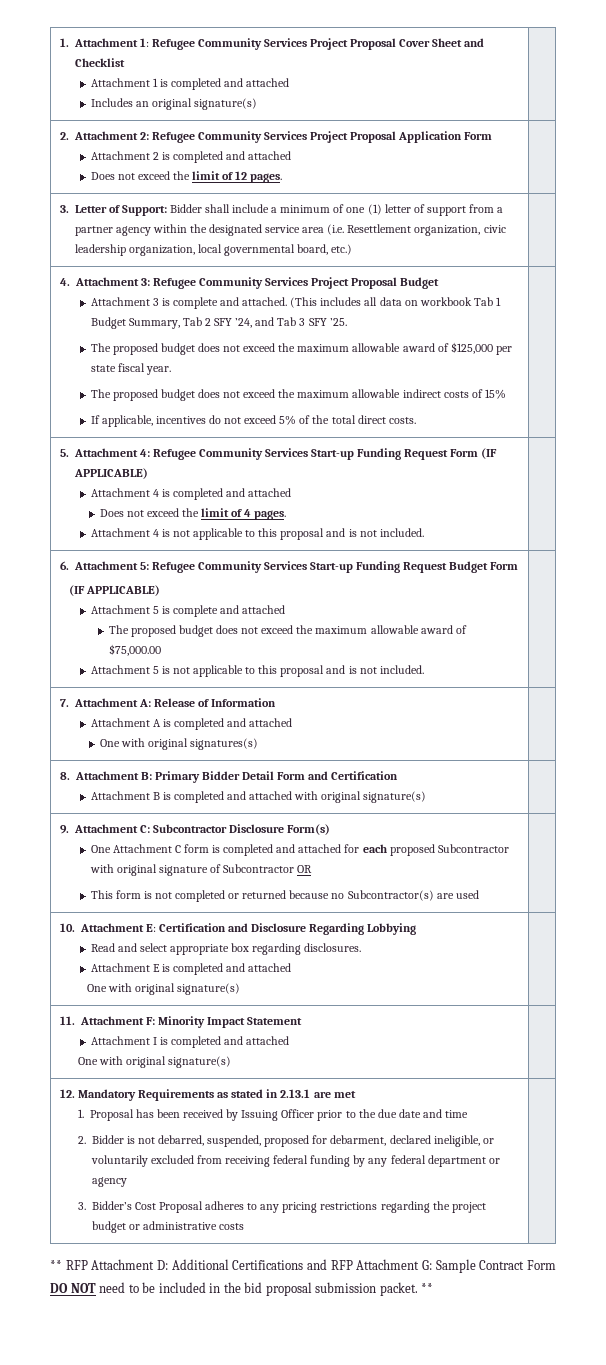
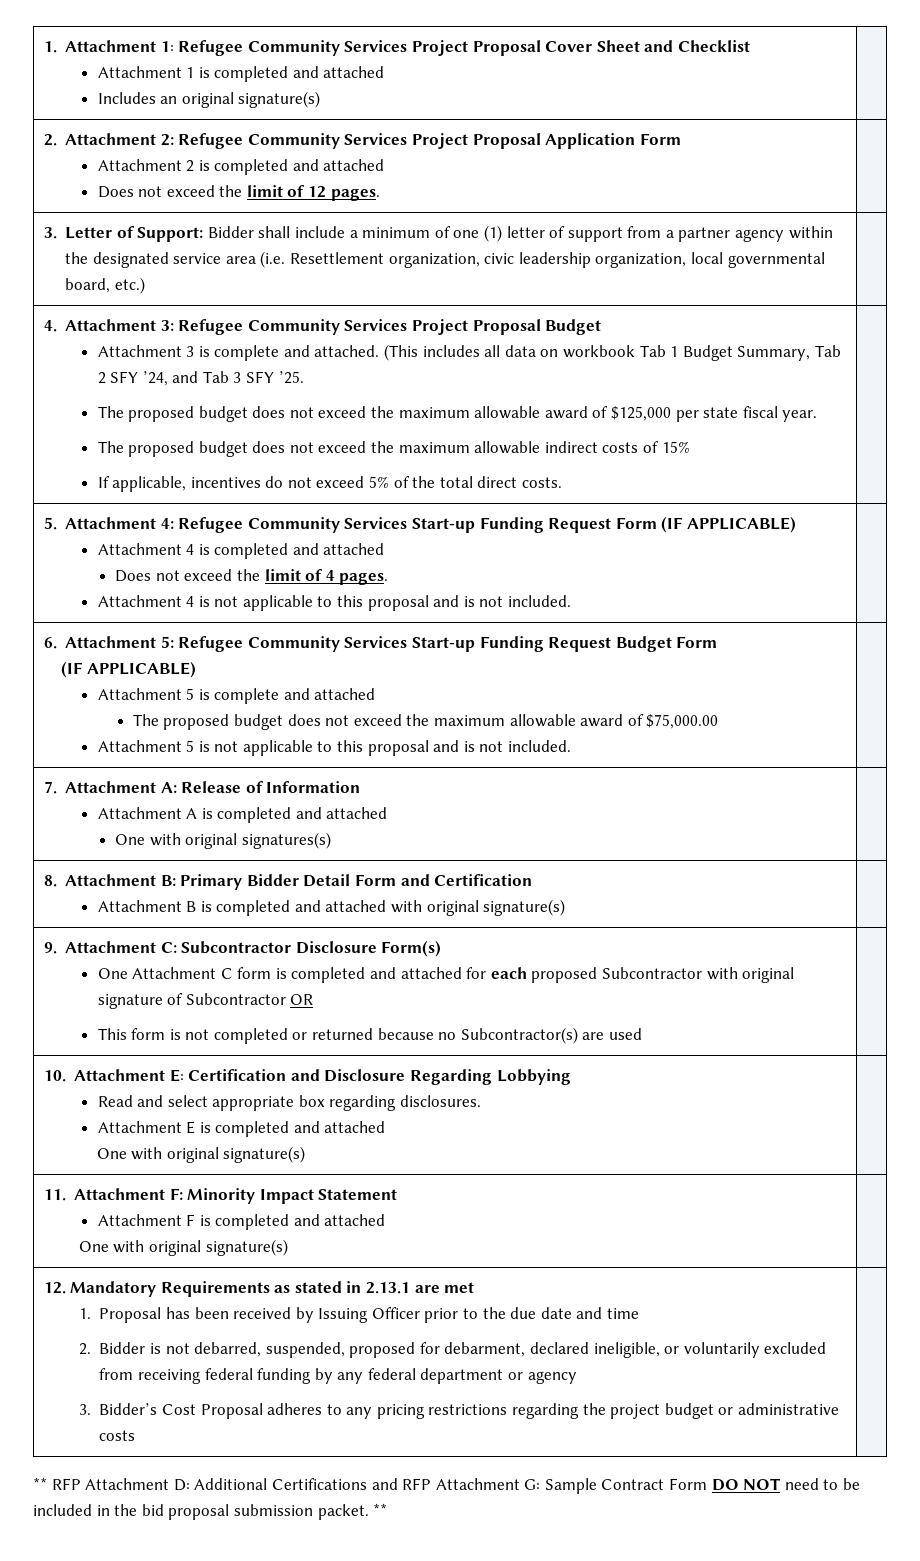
  11. Attachment F: Minority Impact Statement
- Attachment I is completed and attached
+ Attachment F is completed and attached

